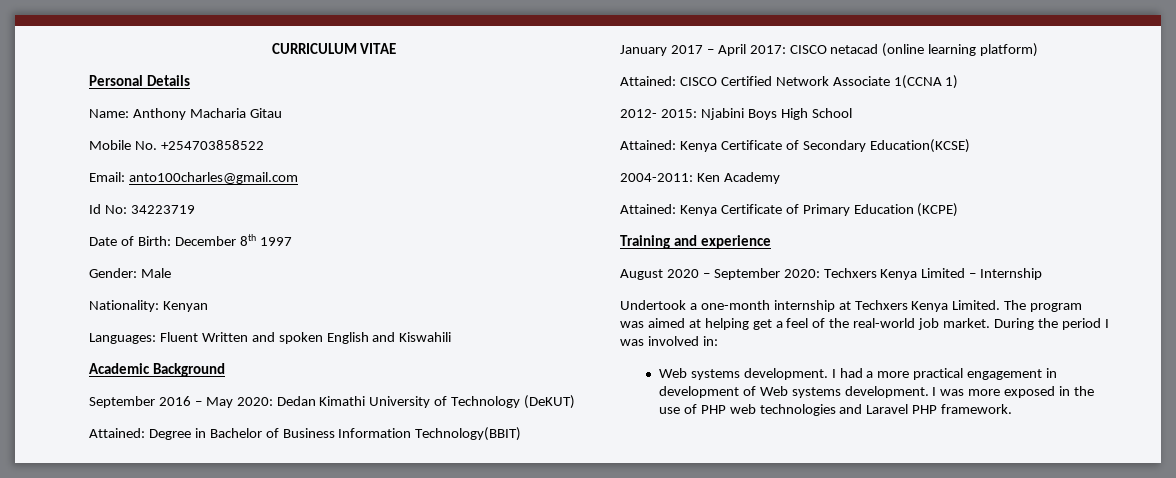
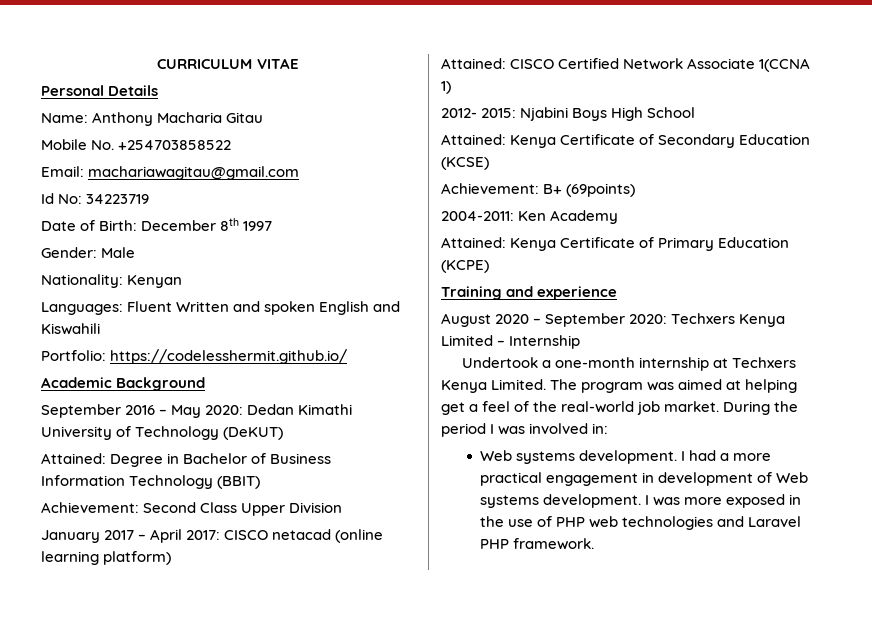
- Email: anto100charles@gmail.com
+ Email: machariawagitau@gmail.com
+ Portfolio: https://codelesshermit.github.io/
- Attained: Degree in Bachelor of Business Information Technology(BBIT)
+ Attained: Degree in Bachelor of Business Information Technology (BBIT)
+ Achievement: Second Class Upper Division
- Attained: Kenya Certificate of Secondary Education(KCSE)
+ Attained: Kenya Certificate of Secondary Education (KCSE)
+ Achievement: B+ (69points)

